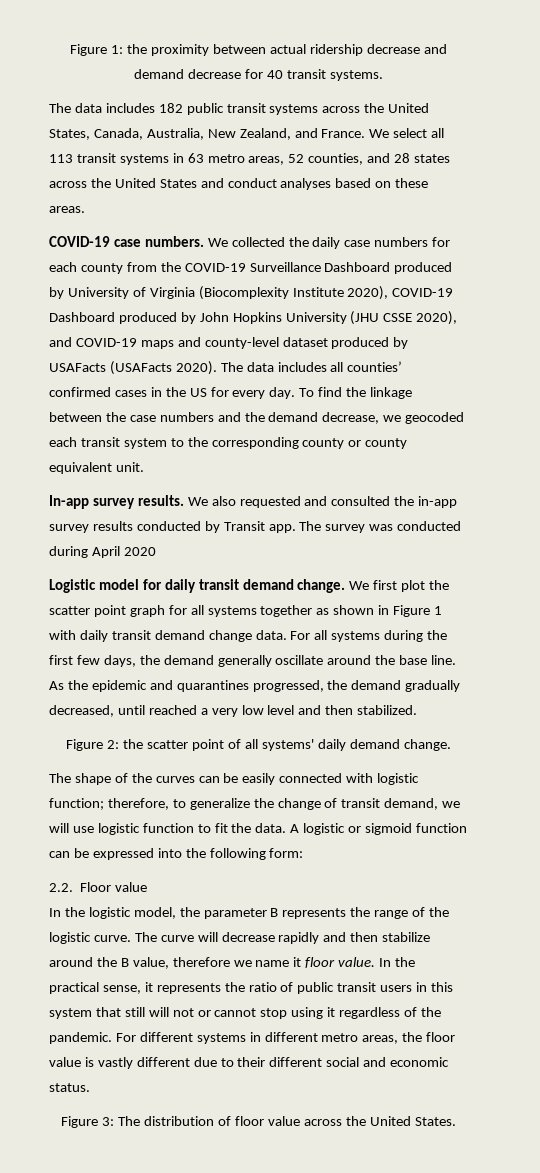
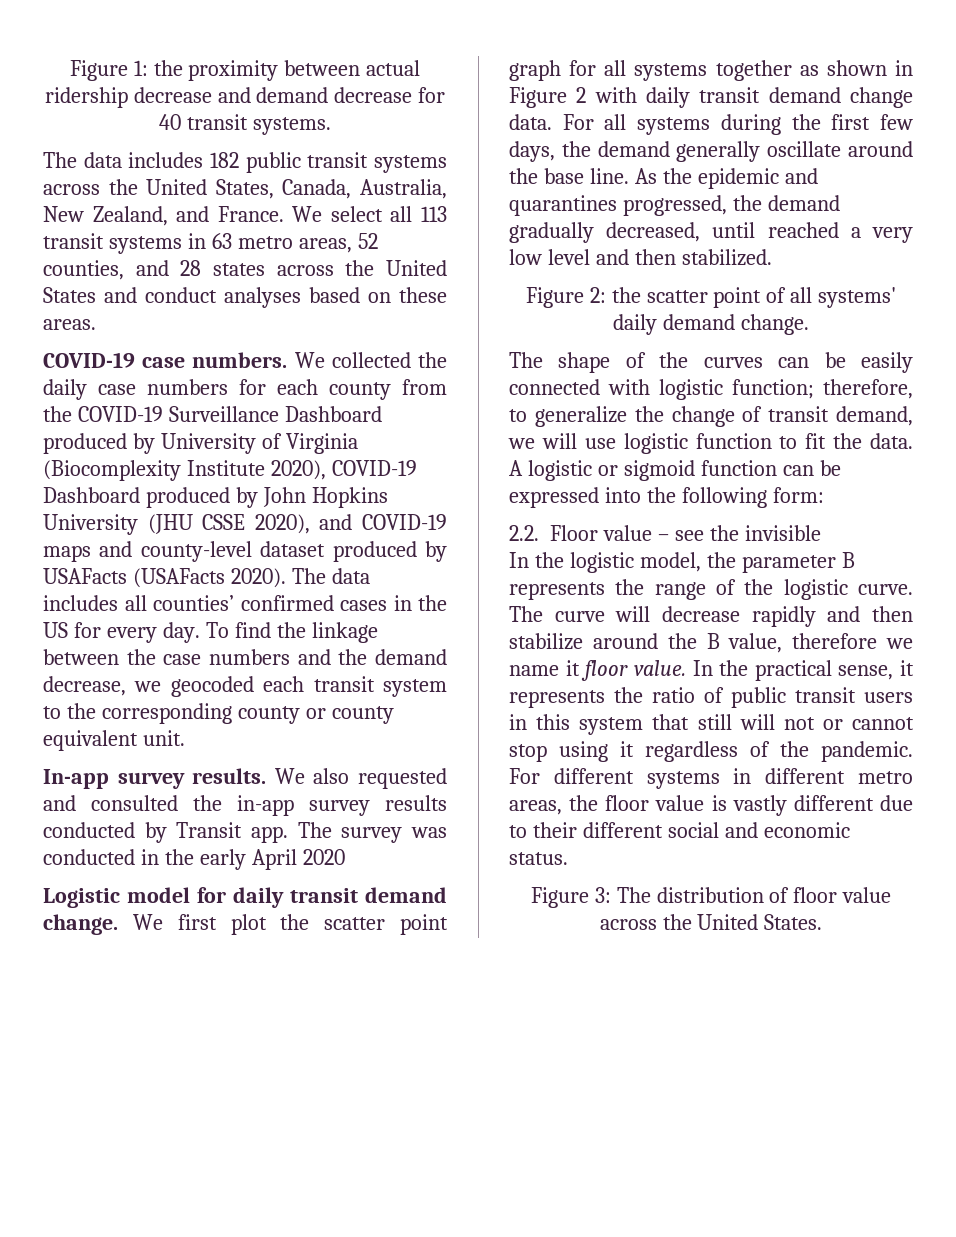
- The survey was conducted during April 2020
+ The survey was conducted in the early April 2020
- We first plot the scatter point graph for all systems together as shown in Figure 1 with daily transit demand change data.
+ We first plot the scatter point graph for all systems together as shown in Figure 2 with daily transit demand change data.
- 2.2. Floor value
+ 2.2. Floor value – see the invisible

